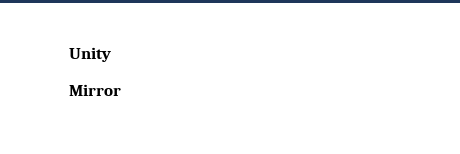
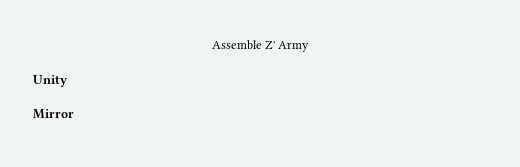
+ Assemble Z' Army

